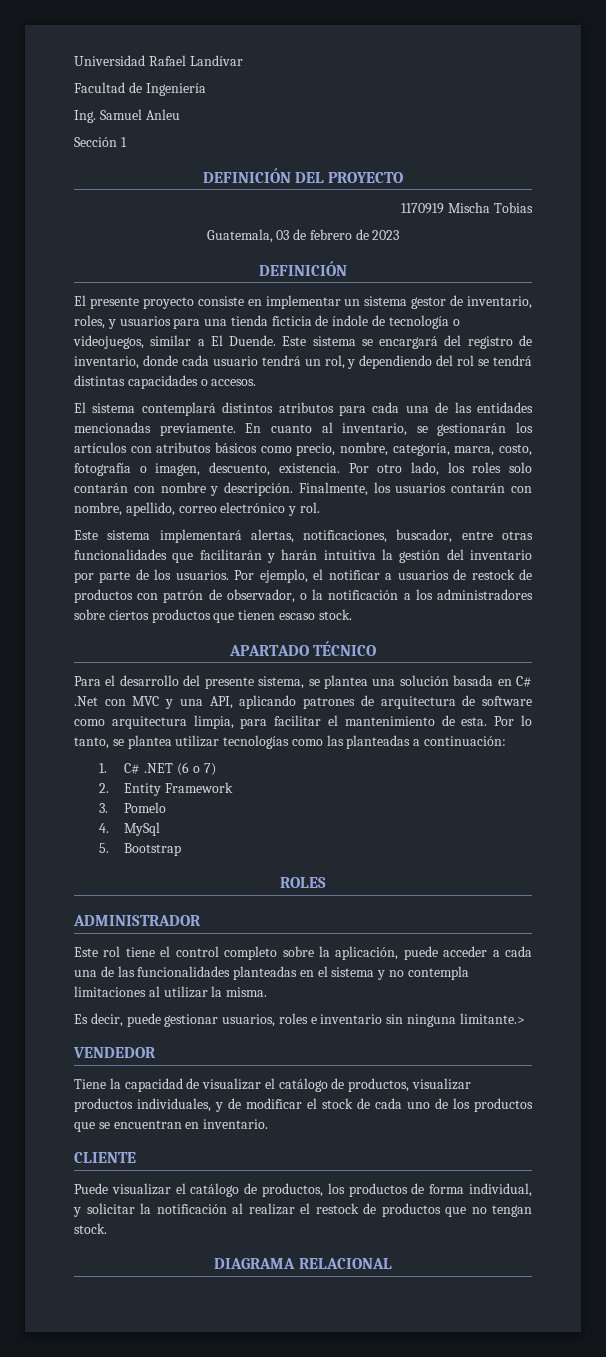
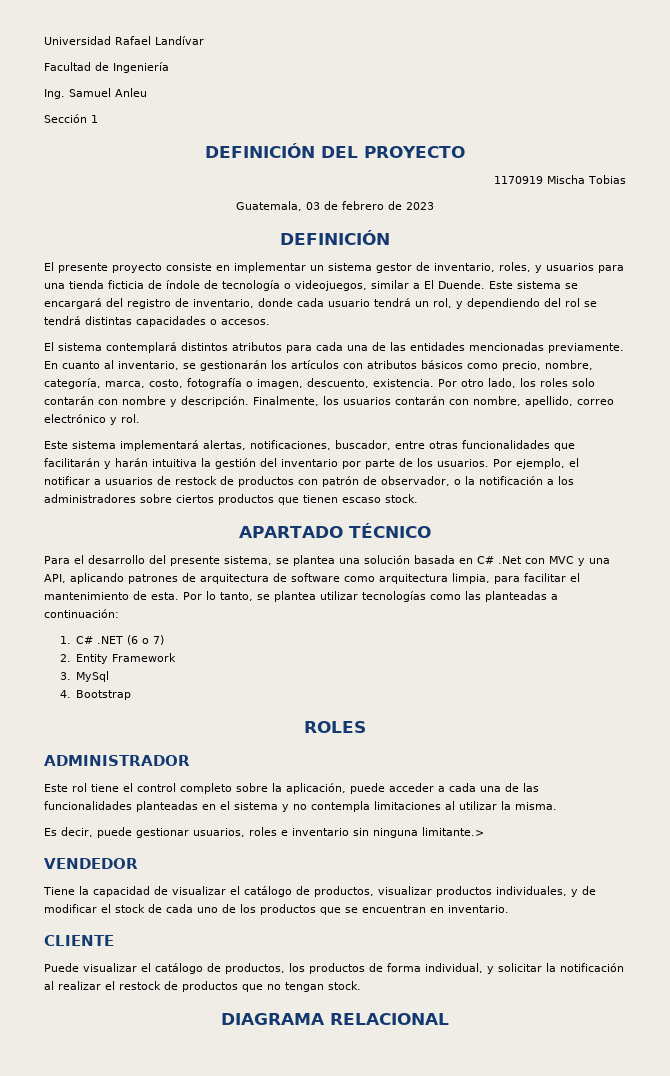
- 3. Pomelo
- 4. MySql
+ 3. MySql
- 5. Bootstrap
+ 4. Bootstrap

